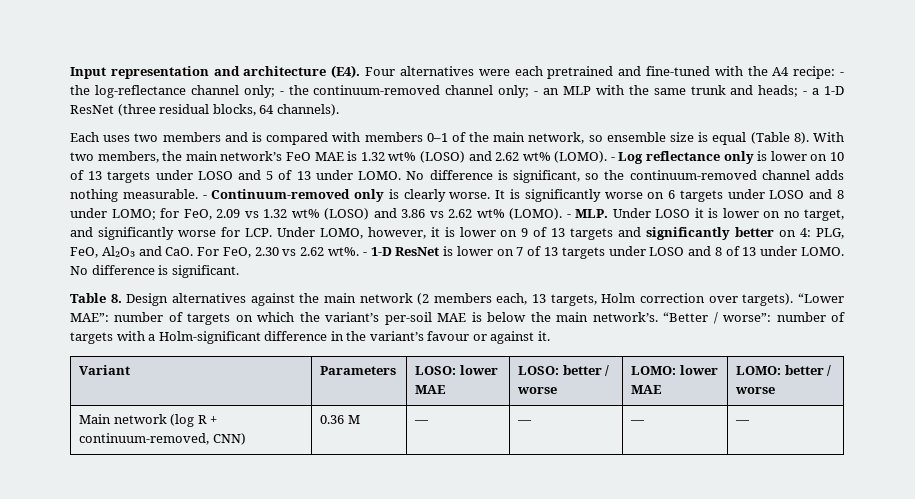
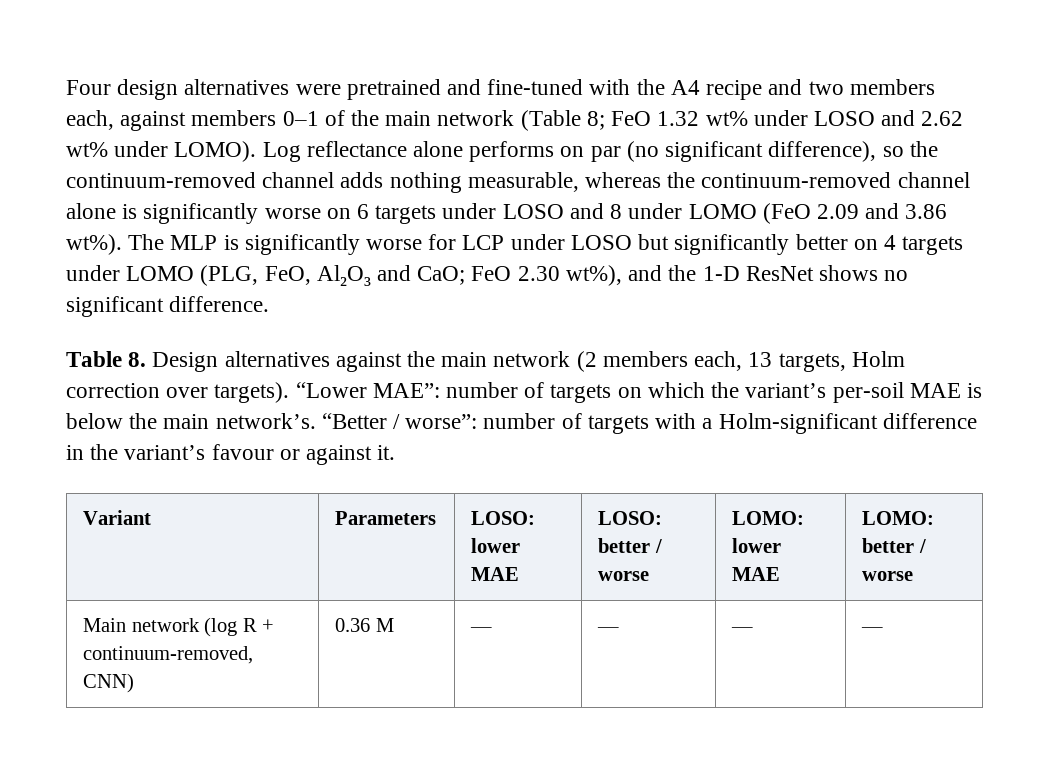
- Input representation and architecture (E4). Four alternatives were each pretrained and fine-tuned with the A4 recipe: - the log-reflectance channel only; - the continuum-removed channel only; - an MLP with the same trunk and heads; - a 1-D ResNet (three residual blocks, 64 channels).
- Each uses two members and is compared with members 0–1 of the main network, so ensemble size is equal (Table 8). With two members, the main network’s FeO MAE is 1.32 wt% (LOSO) and 2.62 wt% (LOMO). - Log reflectance only is lower on 10 of 13 targets under LOSO and 5 of 13 under LOMO. No difference is significant, so the continuum-removed channel adds nothing measurable. - Continuum-removed only is clearly worse. It is significantly worse on 6 targets under LOSO and 8 under LOMO; for FeO, 2.09 vs 1.32 wt% (LOSO) and 3.86 vs 2.62 wt% (LOMO). - MLP. Under LOSO it is lower on no target, and significantly worse for LCP. Under LOMO, however, it is lower on 9 of 13 targets and significantly better on 4: PLG, FeO, Al₂O₃ and CaO. For FeO, 2.30 vs 2.62 wt%. - 1-D ResNet is lower on 7 of 13 targets under LOSO and 8 of 13 under LOMO. No difference is significant.
+ Four design alternatives were pretrained and fine-tuned with the A4 recipe and two members each, against members 0–1 of the main network (Table 8; FeO 1.32 wt% under LOSO and 2.62 wt% under LOMO). Log reflectance alone performs on par (no significant difference), so the continuum-removed channel adds nothing measurable, whereas the continuum-removed channel alone is significantly worse on 6 targets under LOSO and 8 under LOMO (FeO 2.09 and 3.86 wt%). The MLP is significantly worse for LCP under LOSO but significantly better on 4 targets under LOMO (PLG, FeO, Al₂O₃ and CaO; FeO 2.30 wt%), and the 1-D ResNet shows no significant difference.

